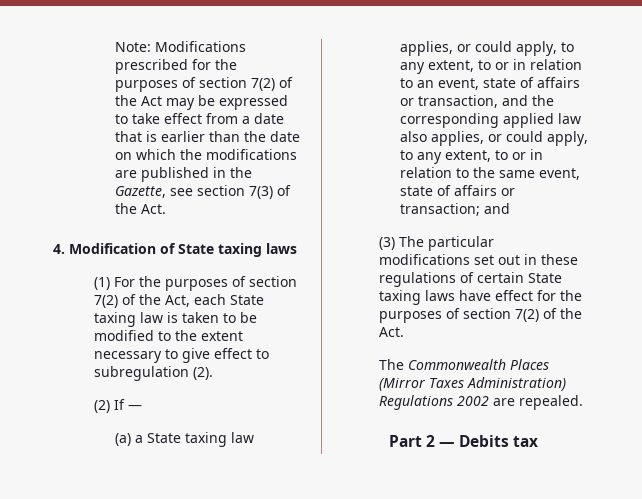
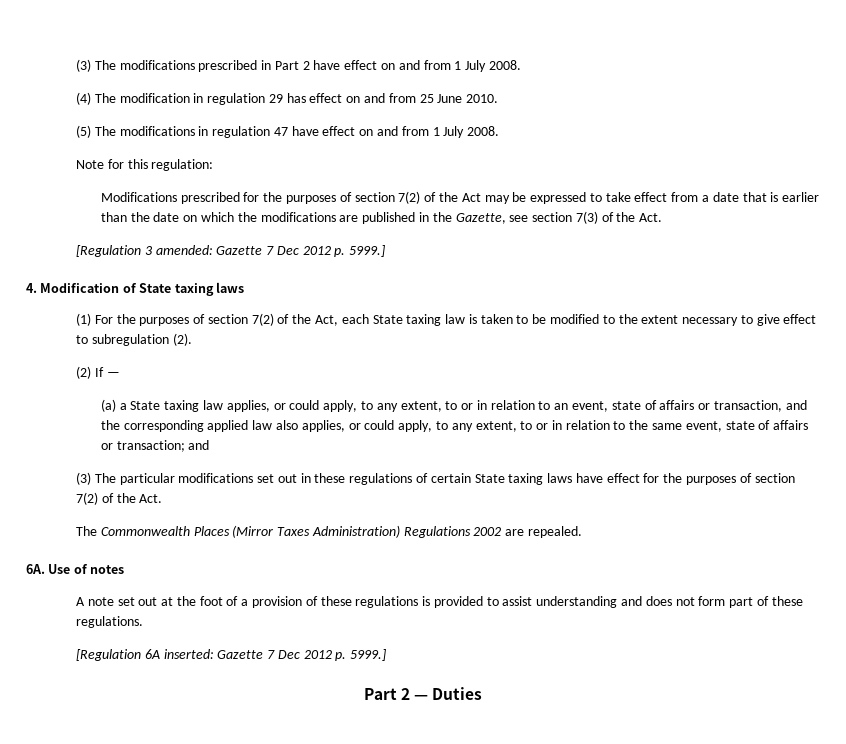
- Note: Modifications prescribed for the purposes of section 7(2) of the Act may be expressed to take effect from a date that is earlier than the date on which the modifications are published in the Gazette, see section 7(3) of the Act.
+ (3) The modifications prescribed in Part 2 have effect on and from 1 July 2008.
+ (4) The modification in regulation 29 has effect on and from 25 June 2010.
+ (5) The modifications in regulation 47 have effect on and from 1 July 2008.
+ Note for this regulation:
+ Modifications prescribed for the purposes of section 7(2) of the Act may be expressed to take effect from a date that is earlier than the date on which the modifications are published in the Gazette, see section 7(3) of the Act.
+ [Regulation 3 amended: Gazette 7 Dec 2012 p. 5999.]
+ 6A. Use of notes
+ A note set out at the foot of a provision of these regulations is provided to assist understanding and does not form part of these regulations.
+ [Regulation 6A inserted: Gazette 7 Dec 2012 p. 5999.]
- Part 2 — Debits tax
+ Part 2 — Duties

